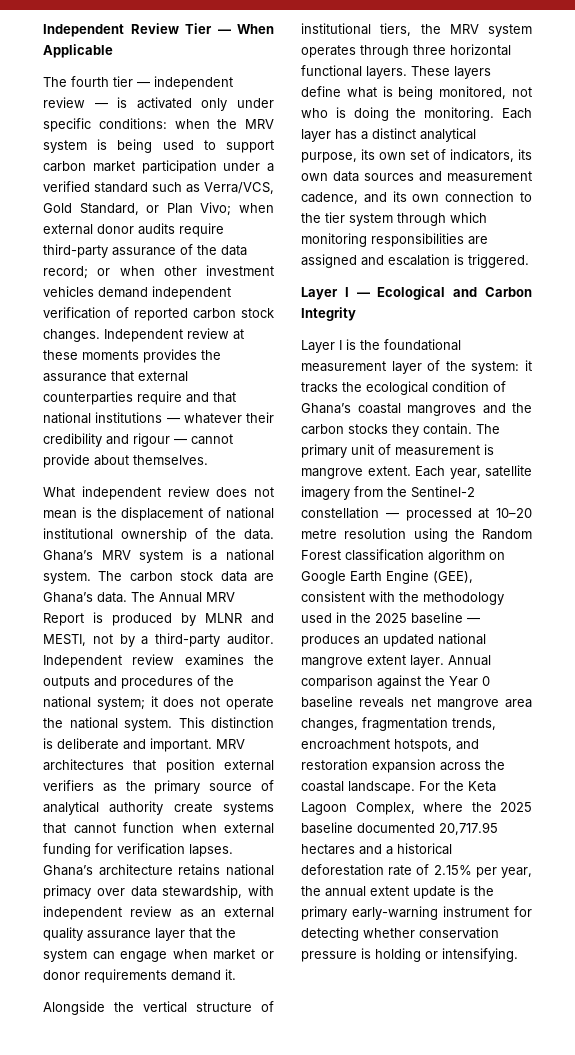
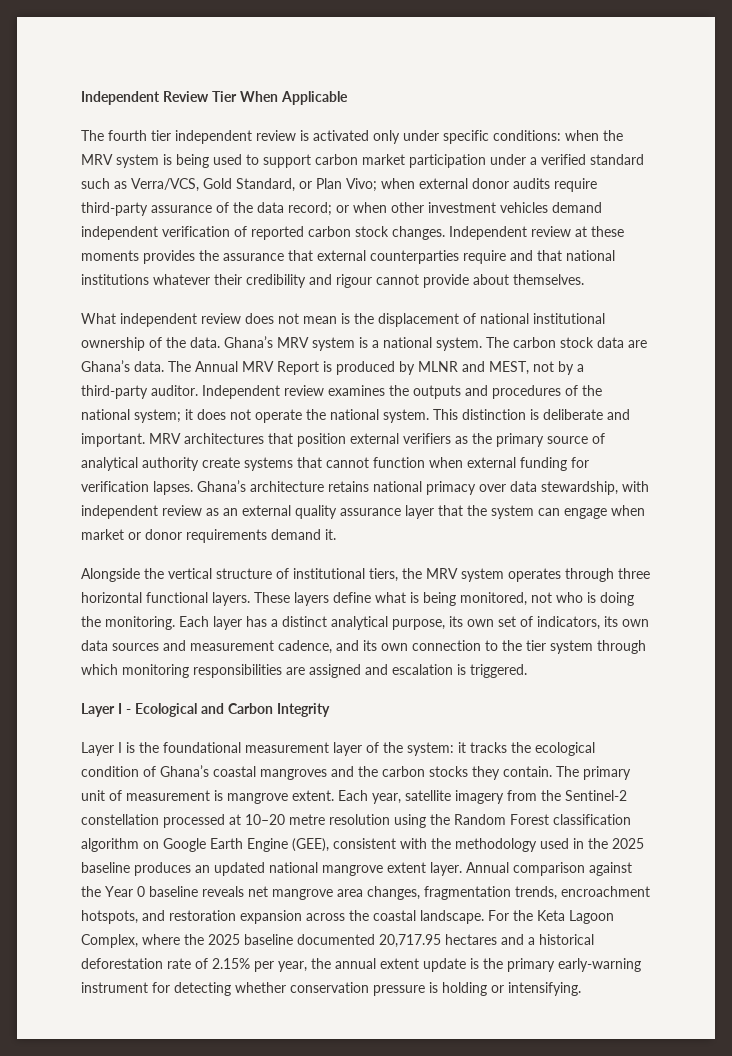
- Independent Review Tier — When Applicable
+ Independent Review Tier When Applicable
- The fourth tier — independent review — is activated only under specific conditions: when the MRV system is being used to support carbon market participation under a verified standard such as Verra/VCS, Gold Standard, or Plan Vivo; when external donor audits require third-party assurance of the data record; or when other investment vehicles demand independent verification of reported carbon stock changes.
+ The fourth tier independent review is activated only under specific conditions: when the MRV system is being used to support carbon market participation under a verified standard such as Verra/VCS, Gold Standard, or Plan Vivo; when external donor audits require third-party assurance of the data record; or when other investment vehicles demand independent verification of reported carbon stock changes.
- Independent review at these moments provides the assurance that external counterparties require and that national institutions — whatever their credibility and rigour — cannot provide about themselves.
+ Independent review at these moments provides the assurance that external counterparties require and that national institutions whatever their credibility and rigour cannot provide about themselves.
- The Annual MRV Report is produced by MLNR and MESTI, not by a third-party auditor.
+ The Annual MRV Report is produced by MLNR and MEST, not by a third-party auditor.
- Layer I — Ecological and Carbon Integrity
+ Layer I - Ecological and Carbon Integrity
- Each year, satellite imagery from the Sentinel-2 constellation — processed at 10–20 metre resolution using the Random Forest classification algorithm on Google Earth Engine (GEE), consistent with the methodology used in the 2025 baseline — produces an updated national mangrove extent layer.
+ Each year, satellite imagery from the Sentinel-2 constellation processed at 10–20 metre resolution using the Random Forest classification algorithm on Google Earth Engine (GEE), consistent with the methodology used in the 2025 baseline produces an updated national mangrove extent layer.

